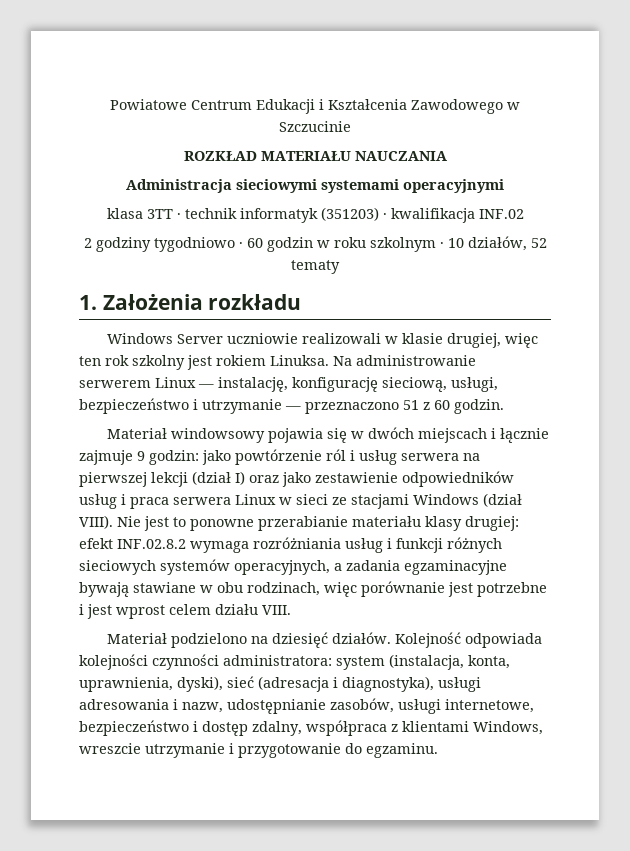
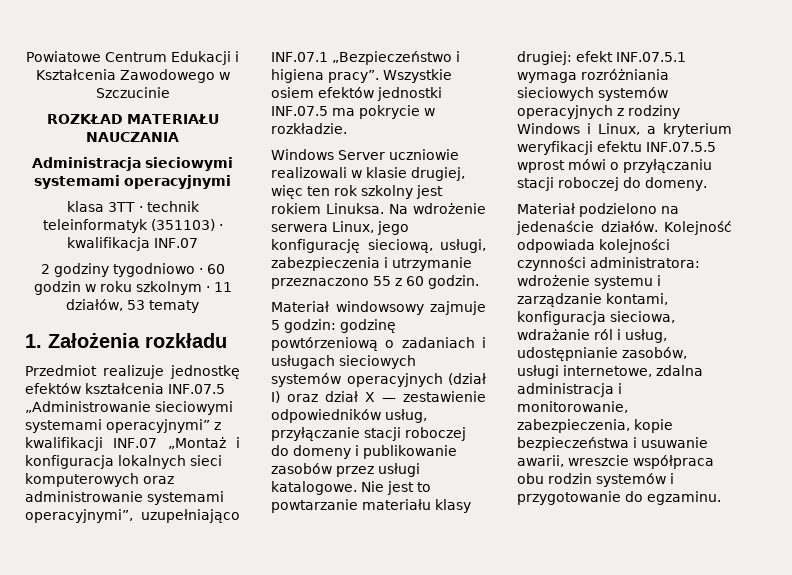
- klasa 3TT · technik informatyk (351203) · kwalifikacja INF.02
+ klasa 3TT · technik teleinformatyk (351103) · kwalifikacja INF.07
- 2 godziny tygodniowo · 60 godzin w roku szkolnym · 10 działów, 52 tematy
+ 2 godziny tygodniowo · 60 godzin w roku szkolnym · 11 działów, 53 tematy
+ Przedmiot realizuje jednostkę efektów kształcenia INF.07.5 „Administrowanie sieciowymi systemami operacyjnymi” z kwalifikacji INF.07 „Montaż i konfiguracja lokalnych sieci komputerowych oraz administrowanie systemami operacyjnymi”, uzupełniająco INF.07.1 „Bezpieczeństwo i higiena pracy”. Wszystkie osiem efektów jednostki INF.07.5 ma pokrycie w rozkładzie.
- Na administrowanie serwerem Linux — instalację, konfigurację sieciową, usługi, bezpieczeństwo i utrzymanie — przeznaczono 51 z 60 godzin.
+ Na wdrożenie serwera Linux, jego konfigurację sieciową, usługi, zabezpieczenia i utrzymanie przeznaczono 55 z 60 godzin.
- Materiał windowsowy pojawia się w dwóch miejscach i łącznie zajmuje 9 godzin: jako powtórzenie ról i usług serwera na pierwszej lekcji (dział I) oraz jako zestawienie odpowiedników usług i praca serwera Linux w sieci ze stacjami Windows (dział VIII).
+ Materiał windowsowy zajmuje 5 godzin: godzinę powtórzeniową o zadaniach i usługach sieciowych systemów operacyjnych (dział I) oraz dział X — zestawienie odpowiedników usług, przyłączanie stacji roboczej do domeny i publikowanie zasobów przez usługi katalogowe.
- Nie jest to ponowne przerabianie materiału klasy drugiej: efekt INF.02.8.2 wymaga rozróżniania usług i funkcji różnych sieciowych systemów operacyjnych, a zadania egzaminacyjne bywają stawiane w obu rodzinach, więc porównanie jest potrzebne i jest wprost celem działu VIII.
+ Nie jest to powtarzanie materiału klasy drugiej: efekt INF.07.5.1 wymaga rozróżniania sieciowych systemów operacyjnych z rodziny Windows i Linux, a kryterium weryfikacji efektu INF.07.5.5 wprost mówi o przyłączaniu stacji roboczej do domeny.
- Materiał podzielono na dziesięć działów.
+ Materiał podzielono na jedenaście działów.
- Kolejność odpowiada kolejności czynności administratora: system (instalacja, konta, uprawnienia, dyski), sieć (adresacja i diagnostyka), usługi adresowania i nazw, udostępnianie zasobów, usługi internetowe, bezpieczeństwo i dostęp zdalny, współpraca z klientami Windows, wreszcie utrzymanie i przygotowanie do egzaminu.
+ Kolejność odpowiada kolejności czynności administratora: wdrożenie systemu i zarządzanie kontami, konfiguracja sieciowa, wdrażanie ról i usług, udostępnianie zasobów, usługi internetowe, zdalna administracja i monitorowanie, zabezpieczenia, kopie bezpieczeństwa i usuwanie awarii, wreszcie współpraca obu rodzin systemów i przygotowanie do egzaminu.

